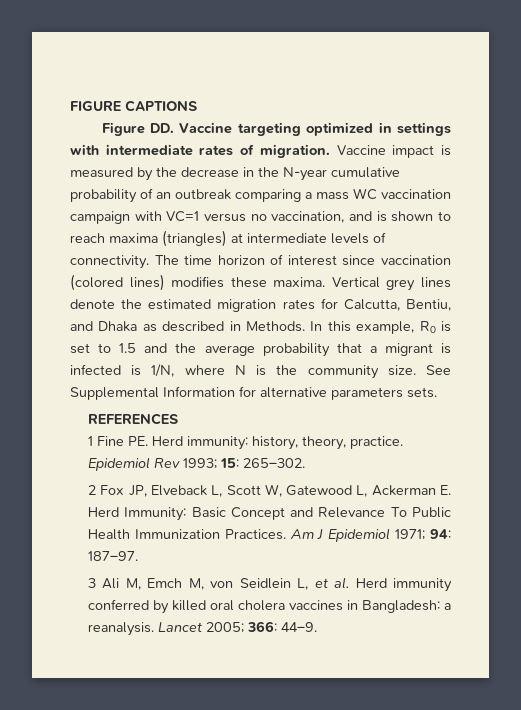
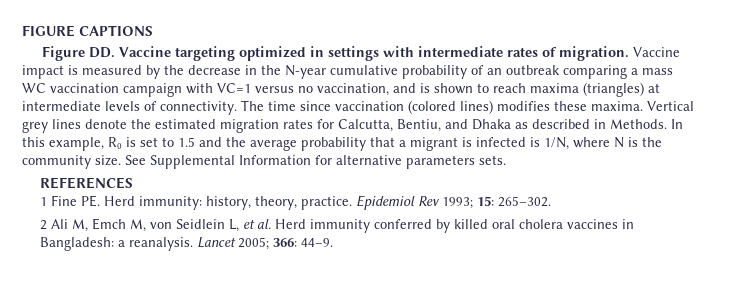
- The time horizon of interest since vaccination (colored lines) modifies these maxima.
+ The time since vaccination (colored lines) modifies these maxima.
- 2 Fox JP, Elveback L, Scott W, Gatewood L, Ackerman E. Herd Immunity: Basic Concept and Relevance To Public Health Immunization Practices. Am J Epidemiol 1971; 94: 187–97.
- 3 Ali M, Emch M, von Seidlein L, et al. Herd immunity conferred by killed oral cholera vaccines in Bangladesh: a reanalysis.
+ 2 Ali M, Emch M, von Seidlein L, et al. Herd immunity conferred by killed oral cholera vaccines in Bangladesh: a reanalysis.

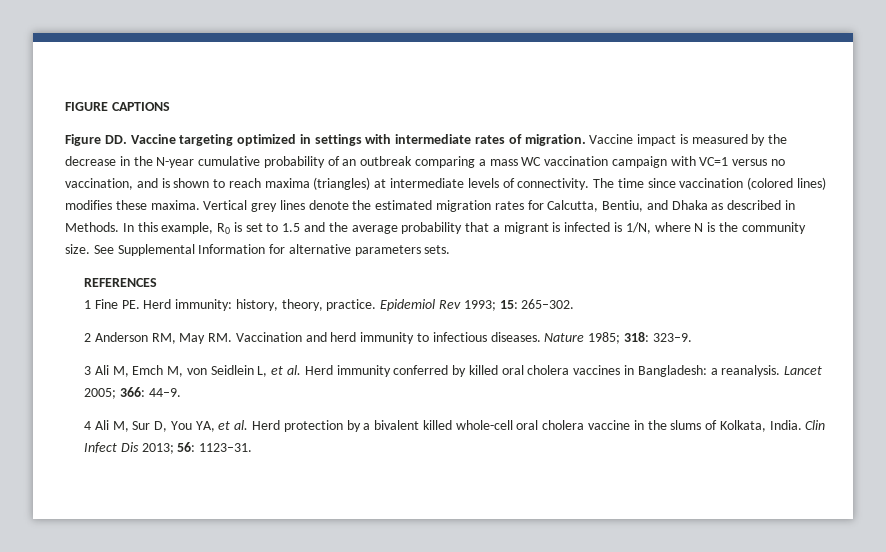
- 2 Ali M, Emch M, von Seidlein L, et al. Herd immunity conferred by killed oral cholera vaccines in Bangladesh: a reanalysis.
+ 2 Anderson RM, May RM. Vaccination and herd immunity to infectious diseases. Nature 1985; 318: 323–9.
+ 3 Ali M, Emch M, von Seidlein L, et al. Herd immunity conferred by killed oral cholera vaccines in Bangladesh: a reanalysis.
+ 4 Ali M, Sur D, You YA, et al. Herd protection by a bivalent killed whole-cell oral cholera vaccine in the slums of Kolkata, India. Clin Infect Dis 2013; 56: 1123–31.

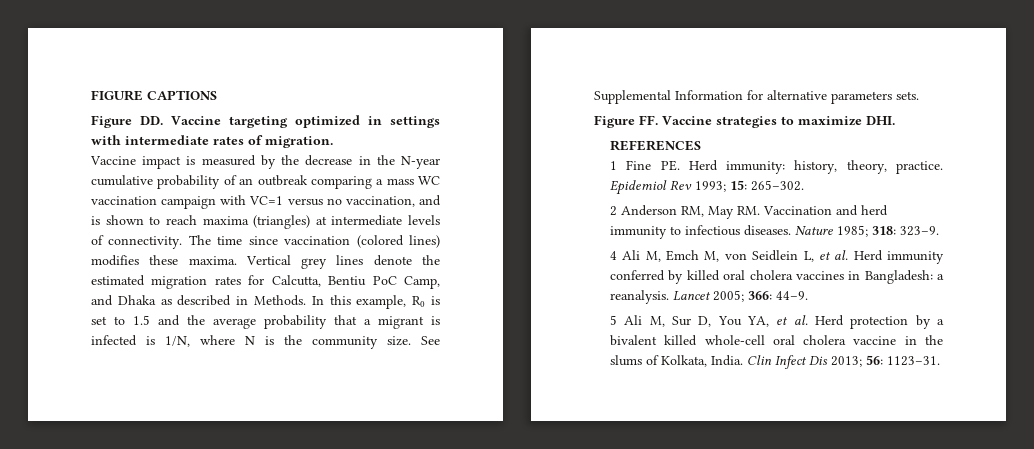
- Figure DD. Vaccine targeting optimized in settings with intermediate rates of migration. Vaccine impact is measured by the decrease in the N-year cumulative probability of an outbreak comparing a mass WC vaccination campaign with VC=1 versus no vaccination, and is shown to reach maxima (triangles) at intermediate levels of connectivity.
+ Figure DD. Vaccine targeting optimized in settings with intermediate rates of migration.
+ Vaccine impact is measured by the decrease in the N-year cumulative probability of an outbreak comparing a mass WC vaccination campaign with VC=1 versus no vaccination, and is shown to reach maxima (triangles) at intermediate levels of connectivity.
- Vertical grey lines denote the estimated migration rates for Calcutta, Bentiu, and Dhaka as described in Methods.
+ Vertical grey lines denote the estimated migration rates for Calcutta, Bentiu PoC Camp, and Dhaka as described in Methods.
+ Figure FF. Vaccine strategies to maximize DHI.
- 3 Ali M, Emch M, von Seidlein L, et al. Herd immunity conferred by killed oral cholera vaccines in Bangladesh: a reanalysis.
+ 4 Ali M, Emch M, von Seidlein L, et al. Herd immunity conferred by killed oral cholera vaccines in Bangladesh: a reanalysis.
- 4 Ali M, Sur D, You YA, et al. Herd protection by a bivalent killed whole-cell oral cholera vaccine in the slums of Kolkata, India.
+ 5 Ali M, Sur D, You YA, et al. Herd protection by a bivalent killed whole-cell oral cholera vaccine in the slums of Kolkata, India.

